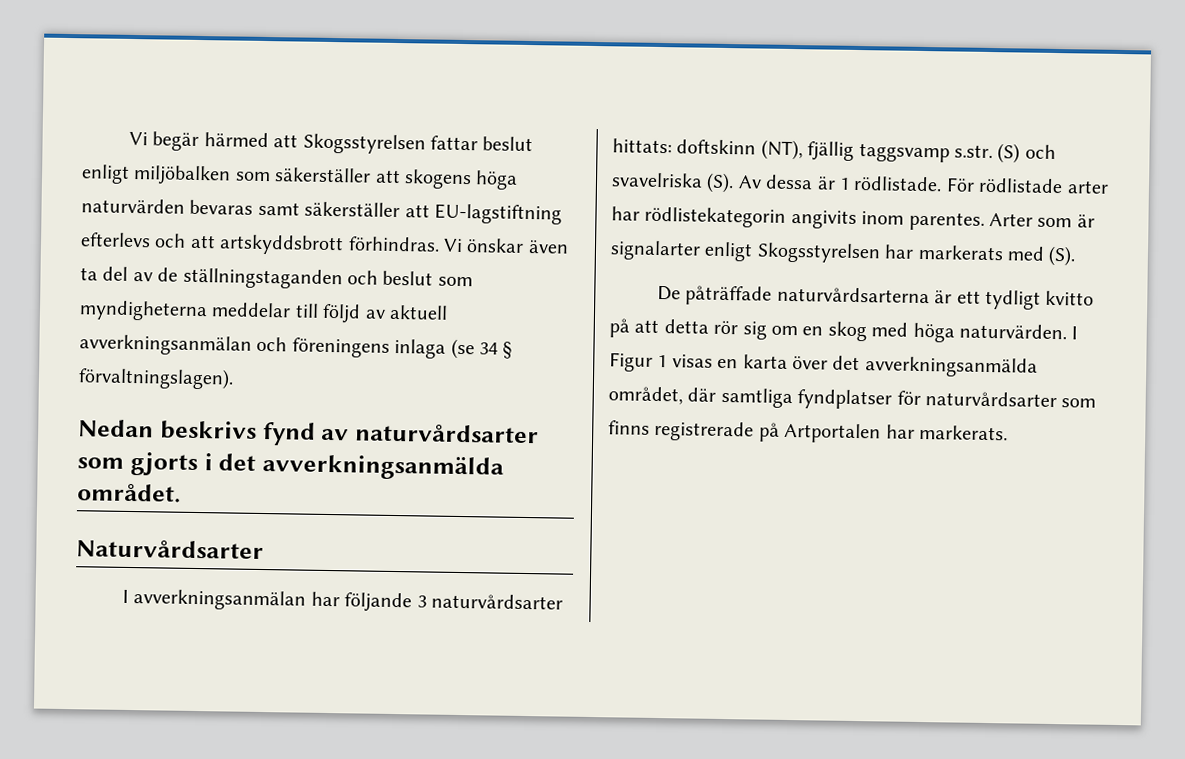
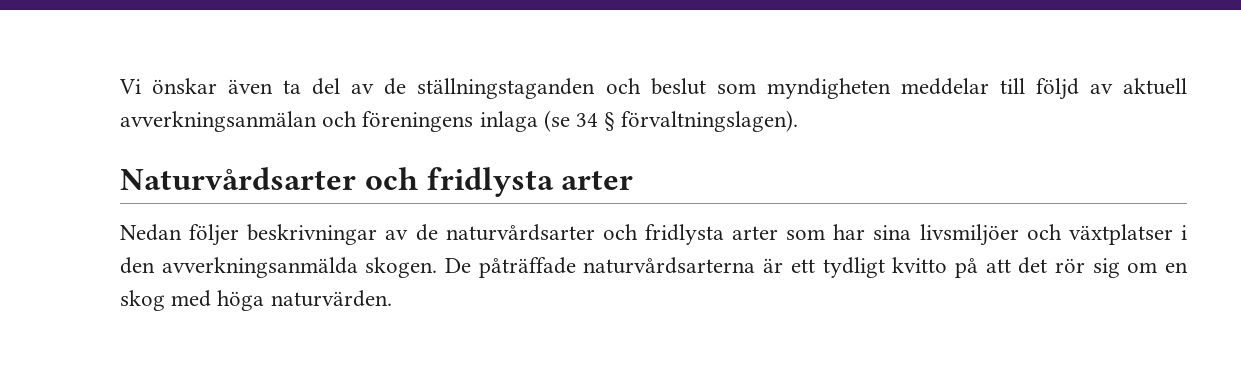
- Vi begär härmed att Skogsstyrelsen fattar beslut enligt miljöbalken som säkerställer att skogens höga naturvärden bevaras samt säkerställer att EU-lagstiftning efterlevs och att artskyddsbrott förhindras. Vi önskar även ta del av de ställningstaganden och beslut som myndigheterna meddelar till följd av aktuell avverkningsanmälan och föreningens inlaga (se 34 § förvaltningslagen).
+ Vi önskar även ta del av de ställningstaganden och beslut som myndigheten meddelar till följd av aktuell avverkningsanmälan och föreningens inlaga (se 34 § förvaltningslagen).
- Nedan beskrivs fynd av naturvårdsarter som gjorts i det avverkningsanmälda området.
- Naturvårdsarter
- I avverkningsanmälan har följande 3 naturvårdsarter hittats: doftskinn (NT), fjällig taggsvamp s.str. (S) och svavelriska (S). Av dessa är 1 rödlistade. För rödlistade arter har rödlistekategorin angivits inom parentes. Arter som är signalarter enligt Skogsstyrelsen har markerats med (S).
- De påträffade naturvårdsarterna är ett tydligt kvitto på att detta rör sig om en skog med höga naturvärden. I Figur 1 visas en karta över det avverkningsanmälda området, där samtliga fyndplatser för naturvårdsarter som finns registrerade på Artportalen har markerats.
+ Naturvårdsarter och fridlysta arter
+ Nedan följer beskrivningar av de naturvårdsarter och fridlysta arter som har sina livsmiljöer och växtplatser i den avverkningsanmälda skogen. De påträffade naturvårdsarterna är ett tydligt kvitto på att det rör sig om en skog med höga naturvärden.

